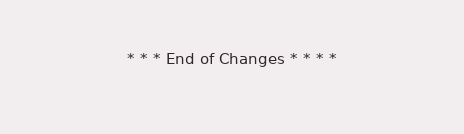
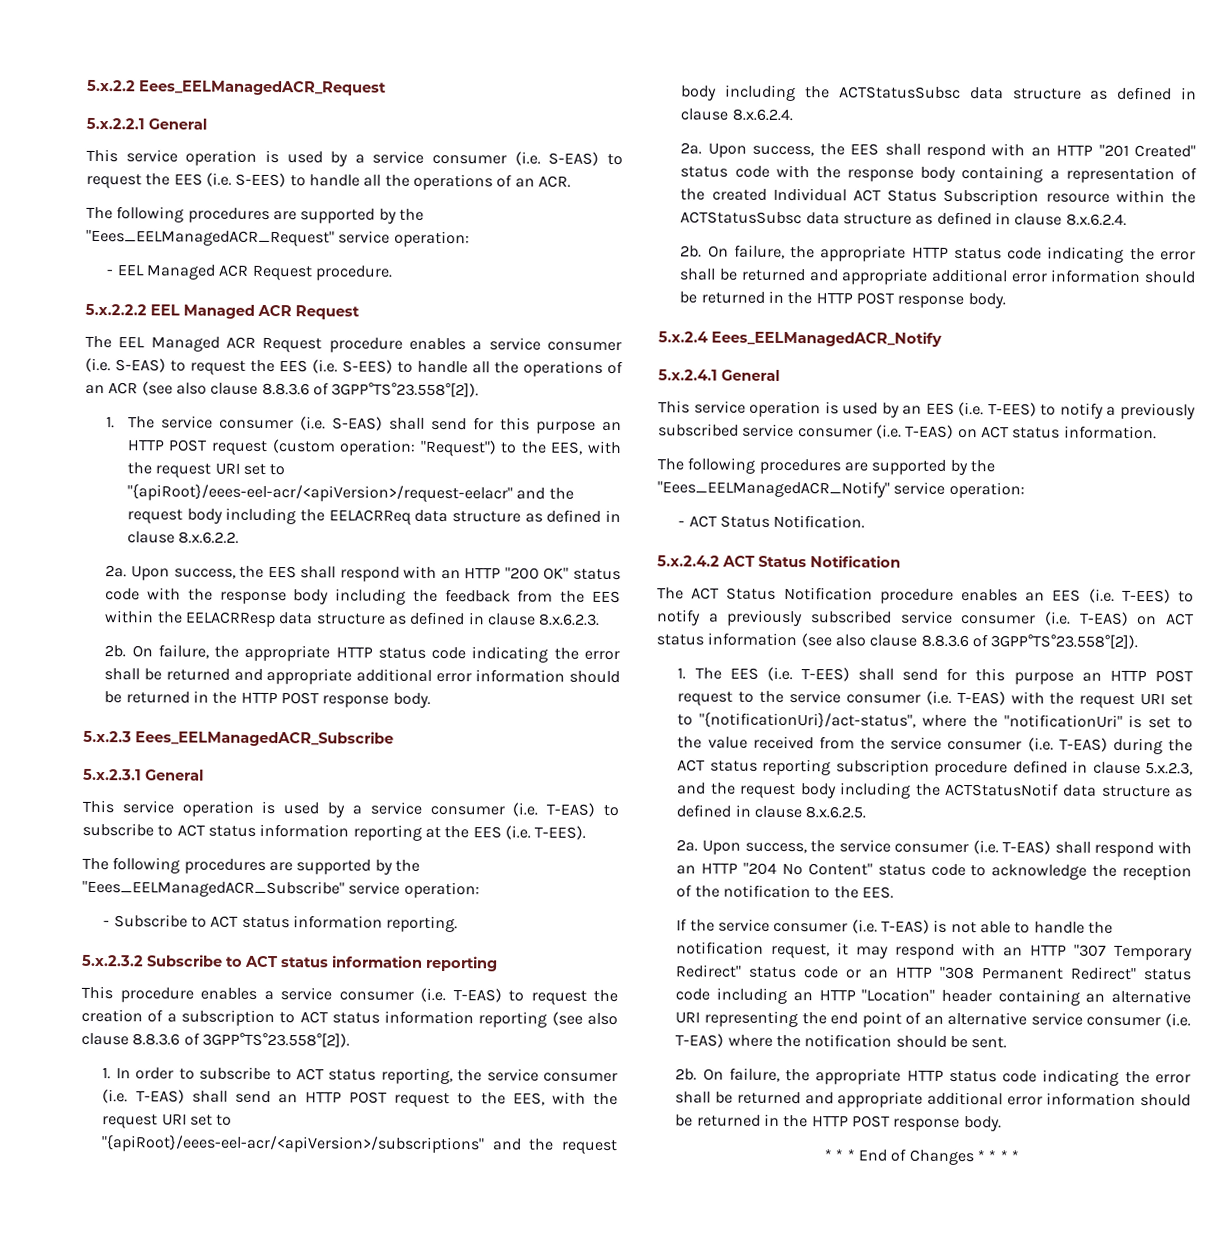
+ 5.x.2.2 Eees_EELManagedACR_Request
+ 5.x.2.2.1 General
+ This service operation is used by a service consumer (i.e. S-EAS) to request the EES (i.e. S-EES) to handle all the operations of an ACR.
+ The following procedures are supported by the "Eees_EELManagedACR_Request" service operation:
+ - EEL Managed ACR Request procedure.
+ 5.x.2.2.2 EEL Managed ACR Request
+ The EEL Managed ACR Request procedure enables a service consumer (i.e. S-EAS) to request the EES (i.e. S-EES) to handle all the operations of an ACR (see also clause 8.8.3.6 of 3GPP°TS°23.558°[2]).
+ 1. The service consumer (i.e. S-EAS) shall send for this purpose an HTTP POST request (custom operation: "Request") to the EES, with the request URI set to "{apiRoot}/eees-eel-acr/<apiVersion>/request-eelacr" and the request body including the EELACRReq data structure as defined in clause 8.x.6.2.2.
+ 2a. Upon success, the EES shall respond with an HTTP "200 OK" status code with the response body including the feedback from the EES within the EELACRResp data structure as defined in clause 8.x.6.2.3.
+ 2b. On failure, the appropriate HTTP status code indicating the error shall be returned and appropriate additional error information should be returned in the HTTP POST response body.
+ 5.x.2.3 Eees_EELManagedACR_Subscribe
+ 5.x.2.3.1 General
+ This service operation is used by a service consumer (i.e. T-EAS) to subscribe to ACT status information reporting at the EES (i.e. T-EES).
+ The following procedures are supported by the "Eees_EELManagedACR_Subscribe" service operation:
+ - Subscribe to ACT status information reporting.
+ 5.x.2.3.2 Subscribe to ACT status information reporting
+ This procedure enables a service consumer (i.e. T-EAS) to request the creation of a subscription to ACT status information reporting (see also clause 8.8.3.6 of 3GPP°TS°23.558°[2]).
+ 1. In order to subscribe to ACT status reporting, the service consumer (i.e. T-EAS) shall send an HTTP POST request to the EES, with the request URI set to "{apiRoot}/eees-eel-acr/<apiVersion>/subscriptions" and the request body including the ACTStatusSubsc data structure as defined in clause 8.x.6.2.4.
+ 2a. Upon success, the EES shall respond with an HTTP "201 Created" status code with the response body containing a representation of the created Individual ACT Status Subscription resource within the ACTStatusSubsc data structure as defined in clause 8.x.6.2.4.
+ 2b. On failure, the appropriate HTTP status code indicating the error shall be returned and appropriate additional error information should be returned in the HTTP POST response body.
+ 5.x.2.4 Eees_EELManagedACR_Notify
+ 5.x.2.4.1 General
+ This service operation is used by an EES (i.e. T-EES) to notify a previously subscribed service consumer (i.e. T-EAS) on ACT status information.
+ The following procedures are supported by the "Eees_EELManagedACR_Notify" service operation:
+ - ACT Status Notification.
+ 5.x.2.4.2 ACT Status Notification
+ The ACT Status Notification procedure enables an EES (i.e. T-EES) to notify a previously subscribed service consumer (i.e. T-EAS) on ACT status information (see also clause 8.8.3.6 of 3GPP°TS°23.558°[2]).
+ 1. The EES (i.e. T-EES) shall send for this purpose an HTTP POST request to the service consumer (i.e. T-EAS) with the request URI set to "{notificationUri}/act-status", where the "notificationUri" is set to the value received from the service consumer (i.e. T-EAS) during the ACT status reporting subscription procedure defined in clause 5.x.2.3, and the request body including the ACTStatusNotif data structure as defined in clause 8.x.6.2.5.
+ 2a. Upon success, the service consumer (i.e. T-EAS) shall respond with an HTTP "204 No Content" status code to acknowledge the reception of the notification to the EES.
+ If the service consumer (i.e. T-EAS) is not able to handle the notification request, it may respond with an HTTP "307 Temporary Redirect" status code or an HTTP "308 Permanent Redirect" status code including an HTTP "Location" header containing an alternative URI representing the end point of an alternative service consumer (i.e. T-EAS) where the notification should be sent.
+ 2b. On failure, the appropriate HTTP status code indicating the error shall be returned and appropriate additional error information should be returned in the HTTP POST response body.

